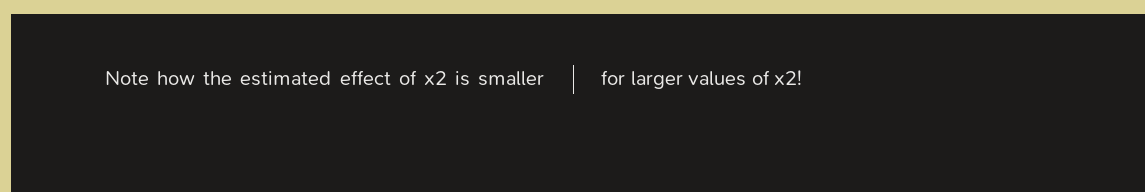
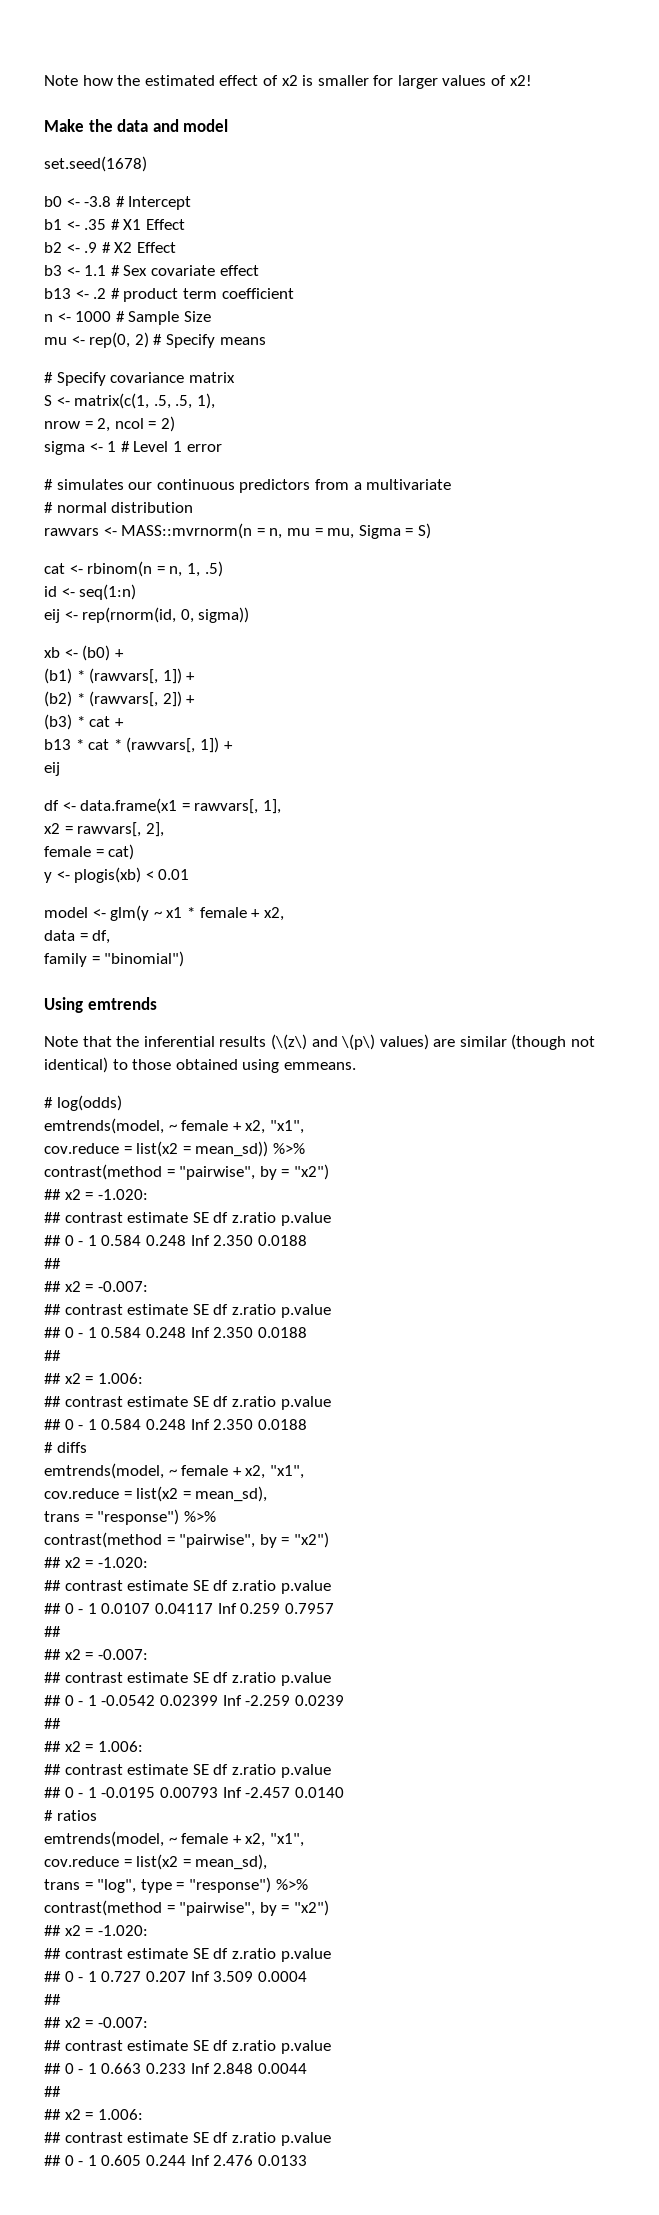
+ Make the data and model
+ set.seed(1678)
+ b0 <- -3.8 # Intercept
+ b1 <- .35 # X1 Effect
+ b2 <- .9 # X2 Effect
+ b3 <- 1.1 # Sex covariate effect
+ b13 <- .2 # product term coefficient
+ n <- 1000 # Sample Size
+ mu <- rep(0, 2) # Specify means
+ # Specify covariance matrix
+ S <- matrix(c(1, .5, .5, 1),
+ nrow = 2, ncol = 2)
+ sigma <- 1 # Level 1 error
+ # simulates our continuous predictors from a multivariate
+ # normal distribution
+ rawvars <- MASS::mvrnorm(n = n, mu = mu, Sigma = S)
+ cat <- rbinom(n = n, 1, .5)
+ id <- seq(1:n)
+ eij <- rep(rnorm(id, 0, sigma))
+ xb <- (b0) +
+ (b1) * (rawvars[, 1]) +
+ (b2) * (rawvars[, 2]) +
+ (b3) * cat +
+ b13 * cat * (rawvars[, 1]) +
+ eij
+ df <- data.frame(x1 = rawvars[, 1],
+ x2 = rawvars[, 2],
+ female = cat)
+ y <- plogis(xb) < 0.01
+ model <- glm(y ~ x1 * female + x2,
+ data = df,
+ family = "binomial")
+ Using emtrends
+ Note that the inferential results (\(z\) and \(p\) values) are similar (though not identical) to those obtained using emmeans.
+ # log(odds)
+ emtrends(model, ~ female + x2, "x1",
+ cov.reduce = list(x2 = mean_sd)) %>%
+ contrast(method = "pairwise", by = "x2")
+ ## x2 = -1.020:
+ ## contrast estimate SE df z.ratio p.value
+ ## 0 - 1 0.584 0.248 Inf 2.350 0.0188
+ ##
+ ## x2 = -0.007:
+ ## contrast estimate SE df z.ratio p.value
+ ## 0 - 1 0.584 0.248 Inf 2.350 0.0188
+ ##
+ ## x2 = 1.006:
+ ## contrast estimate SE df z.ratio p.value
+ ## 0 - 1 0.584 0.248 Inf 2.350 0.0188
+ # diffs
+ emtrends(model, ~ female + x2, "x1",
+ cov.reduce = list(x2 = mean_sd),
+ trans = "response") %>%
+ contrast(method = "pairwise", by = "x2")
+ ## x2 = -1.020:
+ ## contrast estimate SE df z.ratio p.value
+ ## 0 - 1 0.0107 0.04117 Inf 0.259 0.7957
+ ##
+ ## x2 = -0.007:
+ ## contrast estimate SE df z.ratio p.value
+ ## 0 - 1 -0.0542 0.02399 Inf -2.259 0.0239
+ ##
+ ## x2 = 1.006:
+ ## contrast estimate SE df z.ratio p.value
+ ## 0 - 1 -0.0195 0.00793 Inf -2.457 0.0140
+ # ratios
+ emtrends(model, ~ female + x2, "x1",
+ cov.reduce = list(x2 = mean_sd),
+ trans = "log", type = "response") %>%
+ contrast(method = "pairwise", by = "x2")
+ ## x2 = -1.020:
+ ## contrast estimate SE df z.ratio p.value
+ ## 0 - 1 0.727 0.207 Inf 3.509 0.0004
+ ##
+ ## x2 = -0.007:
+ ## contrast estimate SE df z.ratio p.value
+ ## 0 - 1 0.663 0.233 Inf 2.848 0.0044
+ ##
+ ## x2 = 1.006:
+ ## contrast estimate SE df z.ratio p.value
+ ## 0 - 1 0.605 0.244 Inf 2.476 0.0133

